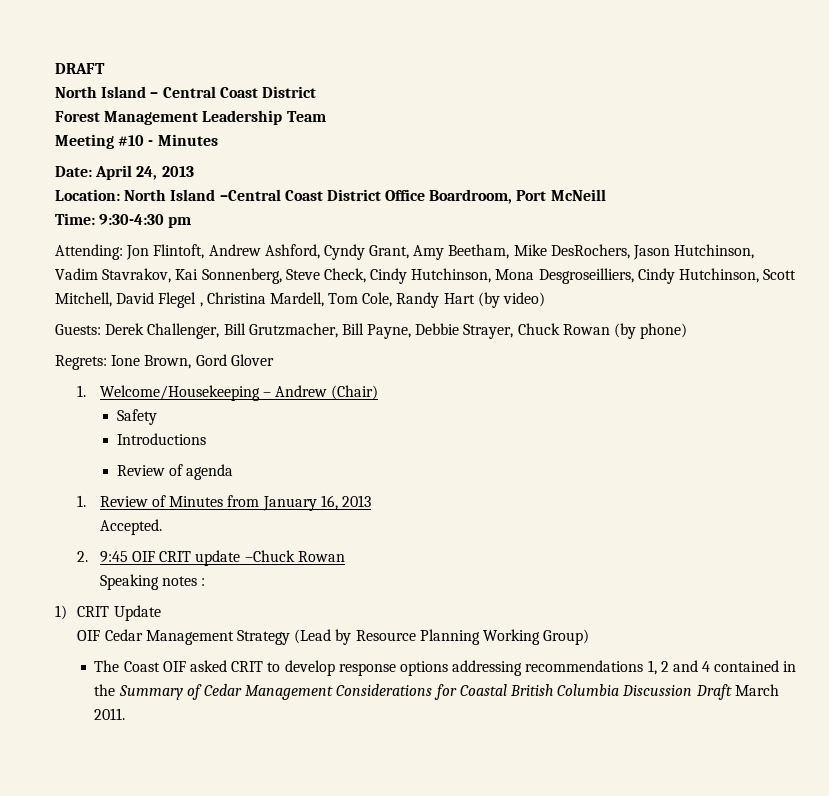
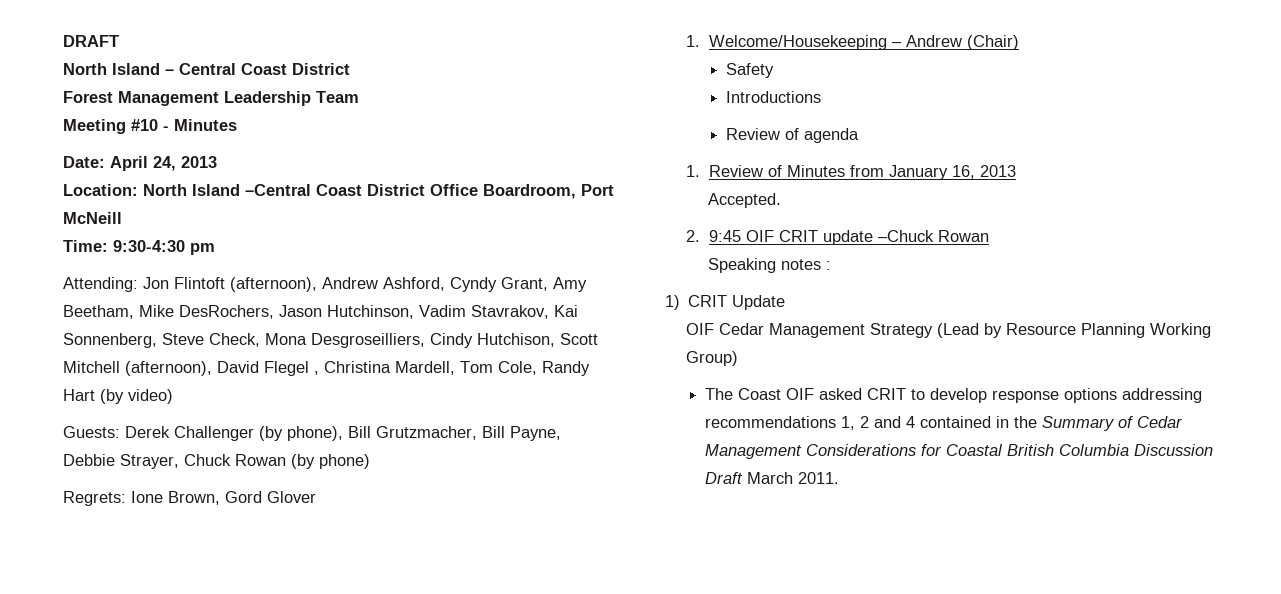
- Attending: Jon Flintoft, Andrew Ashford, Cyndy Grant, Amy Beetham, Mike DesRochers, Jason Hutchinson, Vadim Stavrakov, Kai Sonnenberg, Steve Check, Cindy Hutchinson, Mona Desgroseilliers, Cindy Hutchinson, Scott Mitchell, David Flegel , Christina Mardell, Tom Cole, Randy Hart (by video)
+ Attending: Jon Flintoft (afternoon), Andrew Ashford, Cyndy Grant, Amy Beetham, Mike DesRochers, Jason Hutchinson, Vadim Stavrakov, Kai Sonnenberg, Steve Check, Mona Desgroseilliers, Cindy Hutchison, Scott Mitchell (afternoon), David Flegel , Christina Mardell, Tom Cole, Randy Hart (by video)
- Guests: Derek Challenger, Bill Grutzmacher, Bill Payne, Debbie Strayer, Chuck Rowan (by phone)
+ Guests: Derek Challenger (by phone), Bill Grutzmacher, Bill Payne, Debbie Strayer, Chuck Rowan (by phone)

